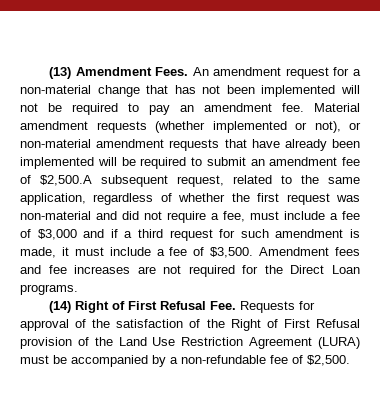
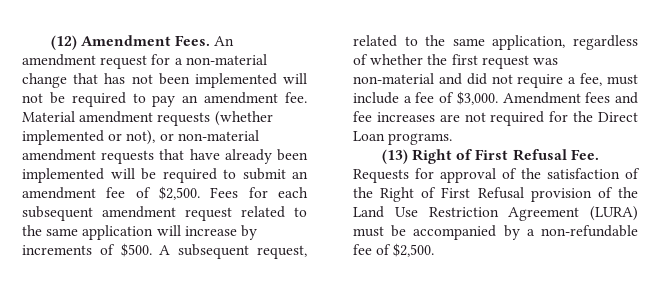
- (13) Amendment Fees.
+ (12) Amendment Fees.
- Material amendment requests (whether implemented or not), or non-material amendment requests that have already been implemented will be required to submit an amendment fee of $2,500.A subsequent request, related to the same application, regardless of whether the first request was non-material and did not require a fee, must include a fee of $3,000 and if a third request for such amendment is made, it must include a fee of $3,500.
+ Material amendment requests (whether implemented or not), or non-material amendment requests that have already been implemented will be required to submit an amendment fee of $2,500. Fees for each subsequent amendment request related to the same application will increase by increments of $500. A subsequent request, related to the same application, regardless of whether the first request was non-material and did not require a fee, must include a fee of $3,000.
- (14) Right of First Refusal Fee. Requests for approval of the satisfaction of the Right of First Refusal provision of the Land Use Restriction Agreement (LURA) must be accompanied by a non-refundable fee of $2,500.
+ (13) Right of First Refusal Fee. Requests for approval of the satisfaction of the Right of First Refusal provision of the Land Use Restriction Agreement (LURA) must be accompanied by a non-refundable fee of $2,500.

